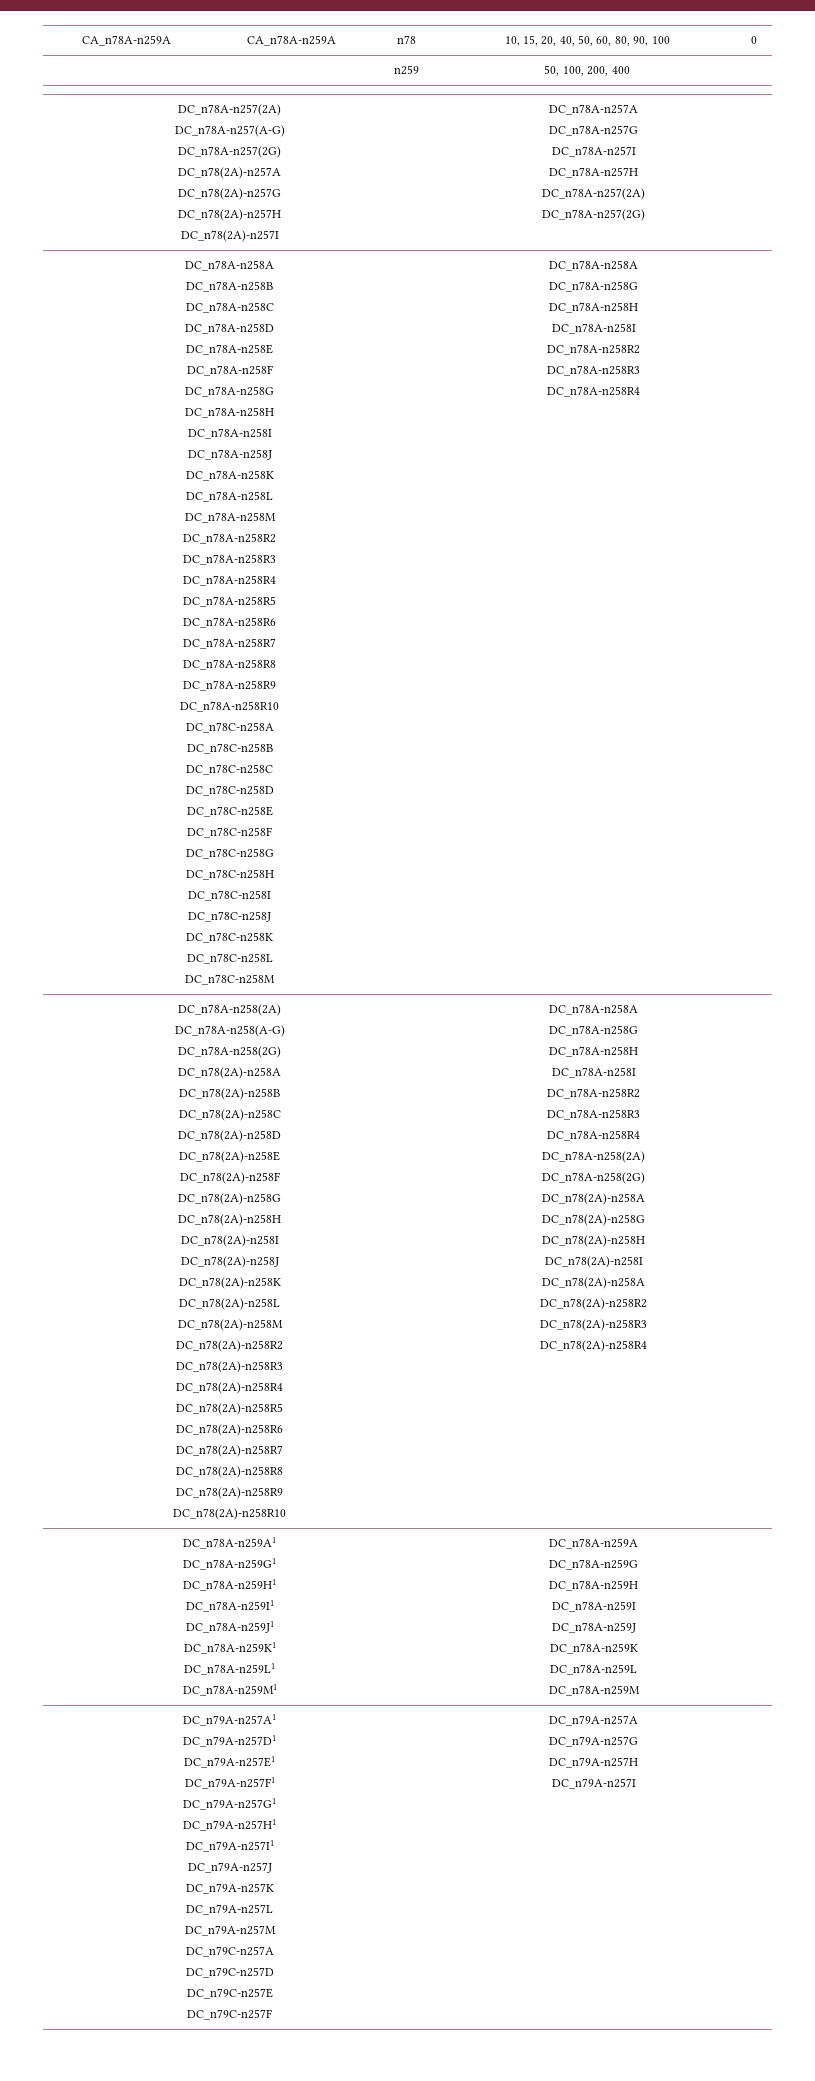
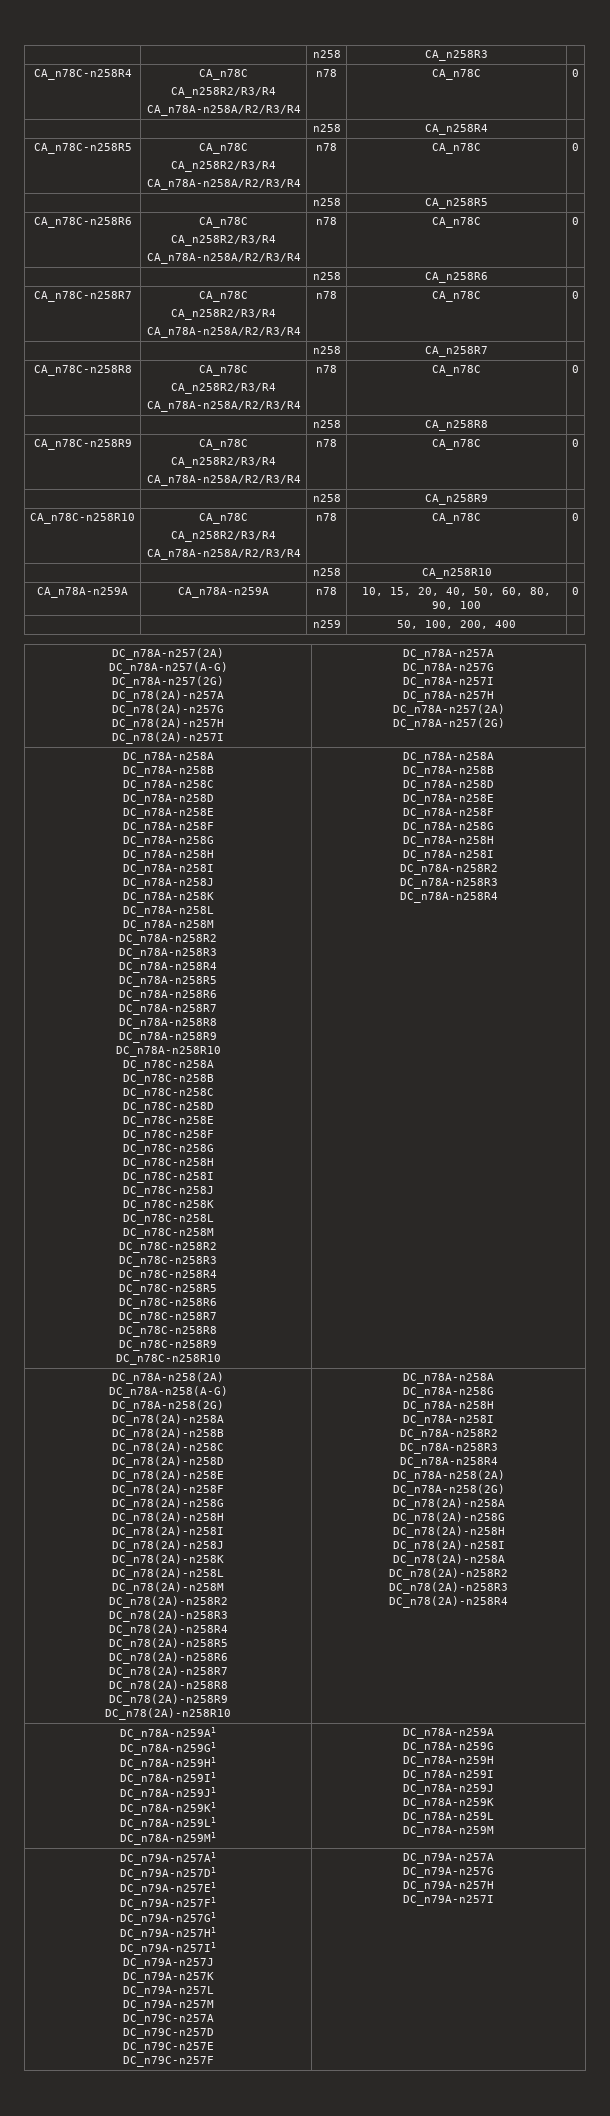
+ | | n258 | CA_n258R3 |
+ CA_n78C-n258R4 | CA_n78C
+ CA_n258R2/R3/R4
+ CA_n78A-n258A/R2/R3/R4 | n78 | CA_n78C | 0
+ | | n258 | CA_n258R4 |
+ CA_n78C-n258R5 | CA_n78C
+ CA_n258R2/R3/R4
+ CA_n78A-n258A/R2/R3/R4 | n78 | CA_n78C | 0
+ | | n258 | CA_n258R5 |
+ CA_n78C-n258R6 | CA_n78C
+ CA_n258R2/R3/R4
+ CA_n78A-n258A/R2/R3/R4 | n78 | CA_n78C | 0
+ | | n258 | CA_n258R6 |
+ CA_n78C-n258R7 | CA_n78C
+ CA_n258R2/R3/R4
+ CA_n78A-n258A/R2/R3/R4 | n78 | CA_n78C | 0
+ | | n258 | CA_n258R7 |
+ CA_n78C-n258R8 | CA_n78C
+ CA_n258R2/R3/R4
+ CA_n78A-n258A/R2/R3/R4 | n78 | CA_n78C | 0
+ | | n258 | CA_n258R8 |
+ CA_n78C-n258R9 | CA_n78C
+ CA_n258R2/R3/R4
+ CA_n78A-n258A/R2/R3/R4 | n78 | CA_n78C | 0
+ | | n258 | CA_n258R9 |
+ CA_n78C-n258R10 | CA_n78C
+ CA_n258R2/R3/R4
+ CA_n78A-n258A/R2/R3/R4 | n78 | CA_n78C | 0
+ | | n258 | CA_n258R10 |
- DC_n78C-n258M | DC_n78A-n258A
+ DC_n78C-n258M
+ DC_n78C-n258R2
+ DC_n78C-n258R3
+ DC_n78C-n258R4
+ DC_n78C-n258R5
+ DC_n78C-n258R6
+ DC_n78C-n258R7
+ DC_n78C-n258R8
+ DC_n78C-n258R9
+ DC_n78C-n258R10 | DC_n78A-n258A
+ DC_n78A-n258B
+ DC_n78A-n258D
+ DC_n78A-n258E
+ DC_n78A-n258F

